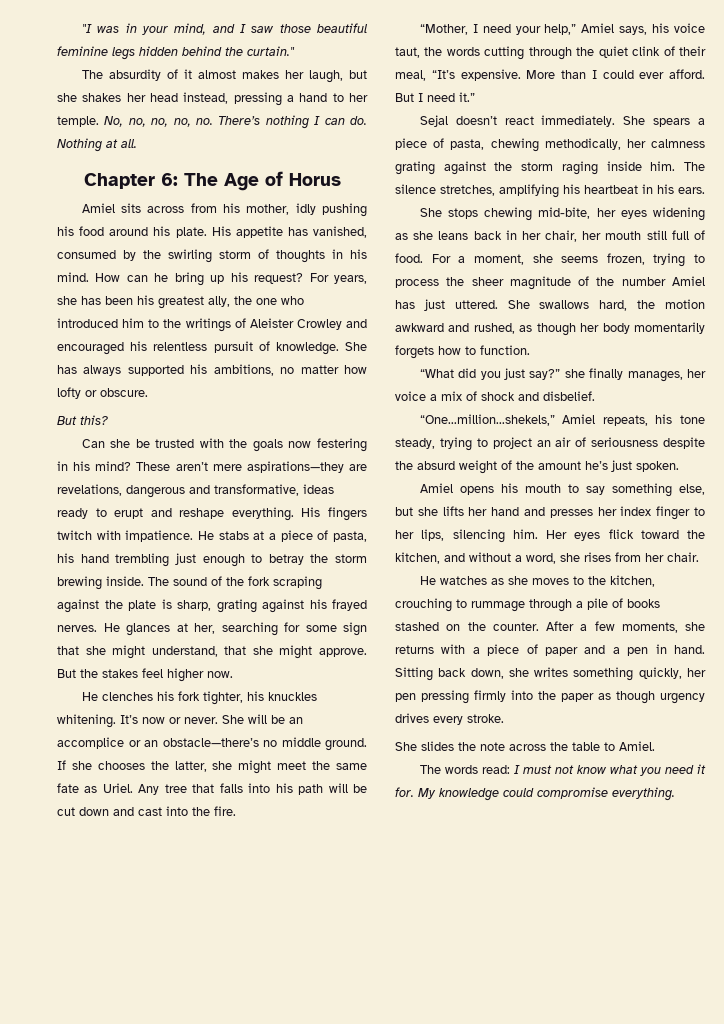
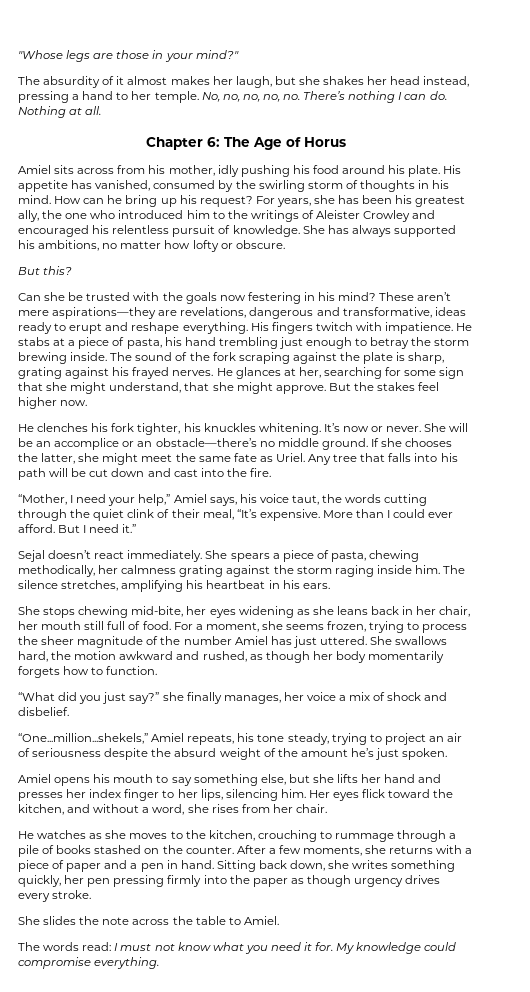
- "I was in your mind, and I saw those beautiful feminine legs hidden behind the curtain."
+ "Whose legs are those in your mind?"

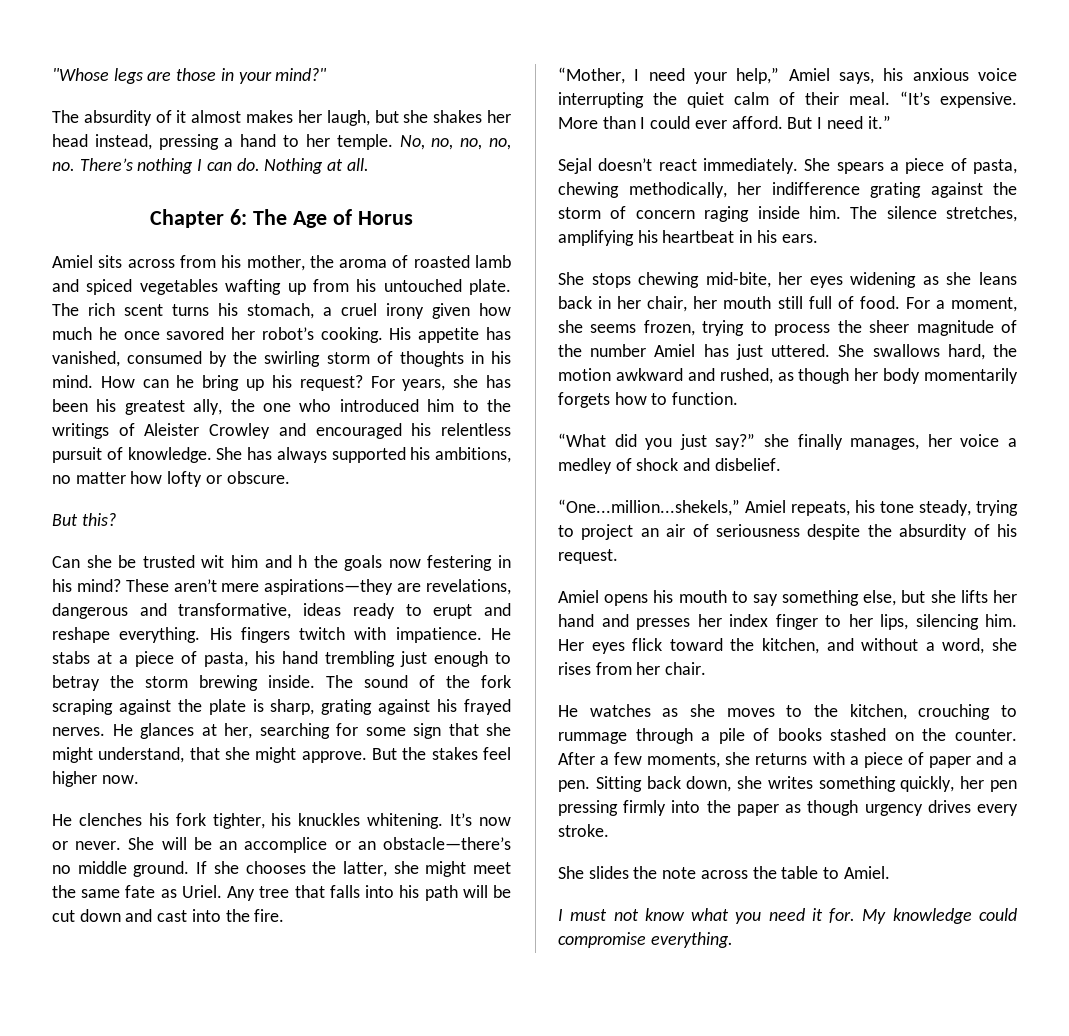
- Amiel sits across from his mother, idly pushing his food around his plate.
+ Amiel sits across from his mother, the aroma of roasted lamb and spiced vegetables wafting up from his untouched plate. The rich scent turns his stomach, a cruel irony given how much he once savored her robot’s cooking.
- Can she be trusted with the goals now festering in his mind?
+ Can she be trusted wit him and h the goals now festering in his mind?
- “Mother, I need your help,” Amiel says, his voice taut, the words cutting through the quiet clink of their meal, “It’s expensive.
+ “Mother, I need your help,” Amiel says, his anxious voice interrupting the quiet calm of their meal. “It’s expensive.
- She spears a piece of pasta, chewing methodically, her calmness grating against the storm raging inside him.
+ She spears a piece of pasta, chewing methodically, her indifference grating against the storm of concern raging inside him.
- “What did you just say?” she finally manages, her voice a mix of shock and disbelief.
+ “What did you just say?” she finally manages, her voice a medley of shock and disbelief.
- “One...million...shekels,” Amiel repeats, his tone steady, trying to project an air of seriousness despite the absurd weight of the amount he’s just spoken.
+ “One...million...shekels,” Amiel repeats, his tone steady, trying to project an air of seriousness despite the absurdity of his request.
- After a few moments, she returns with a piece of paper and a pen in hand.
+ After a few moments, she returns with a piece of paper and a pen.
- The words read: I must not know what you need it for.
+ I must not know what you need it for.

